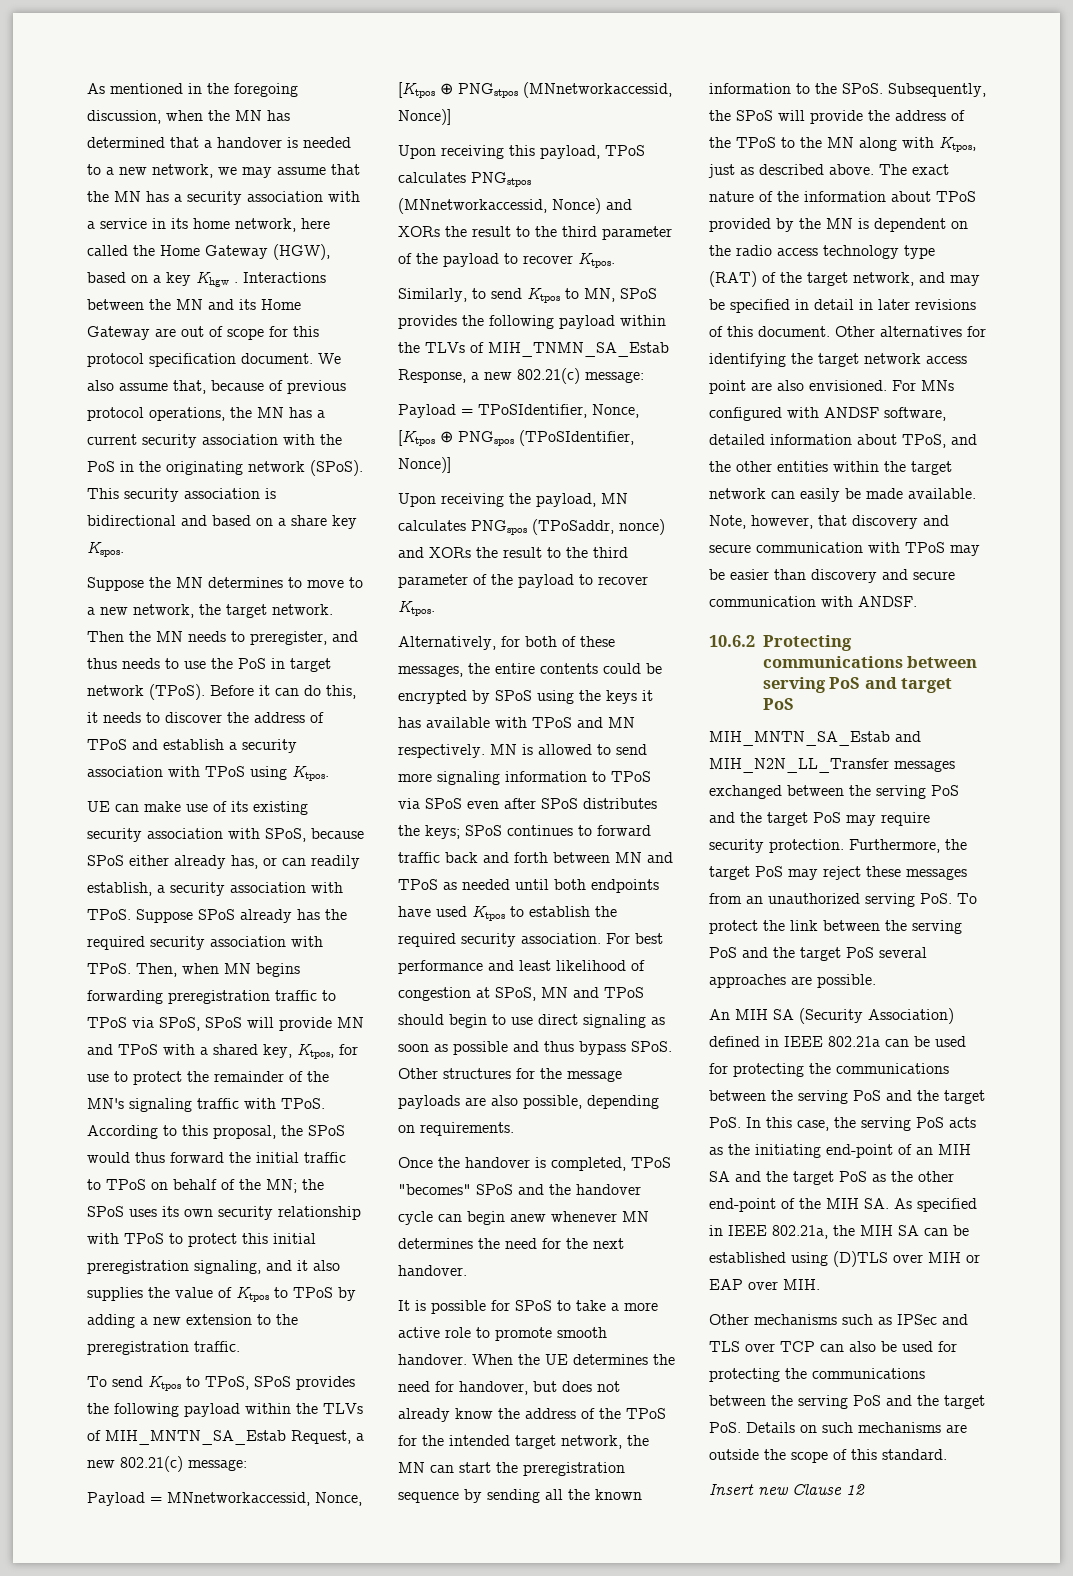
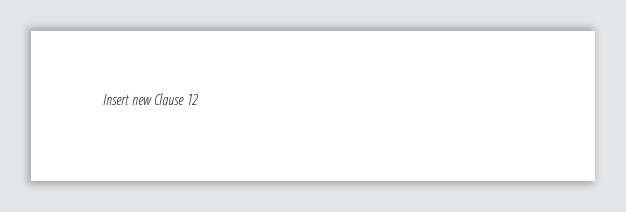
- As mentioned in the foregoing discussion, when the MN has determined that a handover is needed to a new network, we may assume that the MN has a security association with a service in its home network, here called the Home Gateway (HGW), based on a key Khgw . Interactions between the MN and its Home Gateway are out of scope for this protocol specification document. We also assume that, because of previous protocol operations, the MN has a current security association with the PoS in the originating network (SPoS). This security association is bidirectional and based on a share key Kspos.
- Suppose the MN determines to move to a new network, the target network. Then the MN needs to preregister, and thus needs to use the PoS in target network (TPoS). Before it can do this, it needs to discover the address of TPoS and establish a security association with TPoS using Ktpos.
- UE can make use of its existing security association with SPoS, because SPoS either already has, or can readily establish, a security association with TPoS. Suppose SPoS already has the required security association with TPoS. Then, when MN begins forwarding preregistration traffic to TPoS via SPoS, SPoS will provide MN and TPoS with a shared key, Ktpos, for use to protect the remainder of the MN's signaling traffic with TPoS. According to this proposal, the SPoS would thus forward the initial traffic to TPoS on behalf of the MN; the SPoS uses its own security relationship with TPoS to protect this initial preregistration signaling, and it also supplies the value of Ktpos to TPoS by adding a new extension to the preregistration traffic.
- To send Ktpos to TPoS, SPoS provides the following payload within the TLVs of MIH_MNTN_SA_Estab Request, a new 802.21(c) message:
- Payload = MNnetworkaccessid, Nonce, [Ktpos ⊕ PNGstpos (MNnetworkaccessid, Nonce)]
- Upon receiving this payload, TPoS calculates PNGstpos (MNnetworkaccessid, Nonce) and XORs the result to the third parameter of the payload to recover Ktpos.
- Similarly, to send Ktpos to MN, SPoS provides the following payload within the TLVs of MIH_TNMN_SA_Estab Response, a new 802.21(c) message:
- Payload = TPoSIdentifier, Nonce, [Ktpos ⊕ PNGspos (TPoSIdentifier, Nonce)]
- Upon receiving the payload, MN calculates PNGspos (TPoSaddr, nonce) and XORs the result to the third parameter of the payload to recover Ktpos.
- Alternatively, for both of these messages, the entire contents could be encrypted by SPoS using the keys it has available with TPoS and MN respectively. MN is allowed to send more signaling information to TPoS via SPoS even after SPoS distributes the keys; SPoS continues to forward traffic back and forth between MN and TPoS as needed until both endpoints have used Ktpos to establish the required security association. For best performance and least likelihood of congestion at SPoS, MN and TPoS should begin to use direct signaling as soon as possible and thus bypass SPoS. Other structures for the message payloads are also possible, depending on requirements.
- Once the handover is completed, TPoS "becomes" SPoS and the handover cycle can begin anew whenever MN determines the need for the next handover.
- It is possible for SPoS to take a more active role to promote smooth handover. When the UE determines the need for handover, but does not already know the address of the TPoS for the intended target network, the MN can start the preregistration sequence by sending all the known information to the SPoS. Subsequently, the SPoS will provide the address of the TPoS to the MN along with Ktpos, just as described above. The exact nature of the information about TPoS provided by the MN is dependent on the radio access technology type (RAT) of the target network, and may be specified in detail in later revisions of this document. Other alternatives for identifying the target network access point are also envisioned. For MNs configured with ANDSF software, detailed information about TPoS, and the other entities within the target network can easily be made available. Note, however, that discovery and secure communication with TPoS may be easier than discovery and secure communication with ANDSF.
- 10.6.2 Protecting communications between serving PoS and target PoS
- MIH_MNTN_SA_Estab and MIH_N2N_LL_Transfer messages exchanged between the serving PoS and the target PoS may require security protection. Furthermore, the target PoS may reject these messages from an unauthorized serving PoS. To protect the link between the serving PoS and the target PoS several approaches are possible.
- An MIH SA (Security Association) defined in IEEE 802.21a can be used for protecting the communications between the serving PoS and the target PoS. In this case, the serving PoS acts as the initiating end-point of an MIH SA and the target PoS as the other end-point of the MIH SA. As specified in IEEE 802.21a, the MIH SA can be established using (D)TLS over MIH or EAP over MIH.
- Other mechanisms such as IPSec and TLS over TCP can also be used for protecting the communications between the serving PoS and the target PoS. Details on such mechanisms are outside the scope of this standard.

